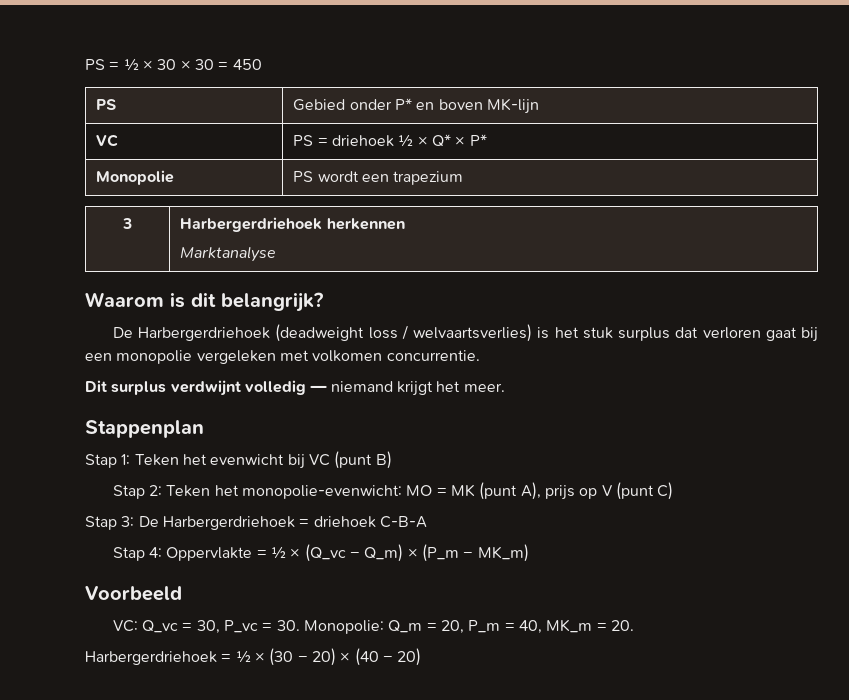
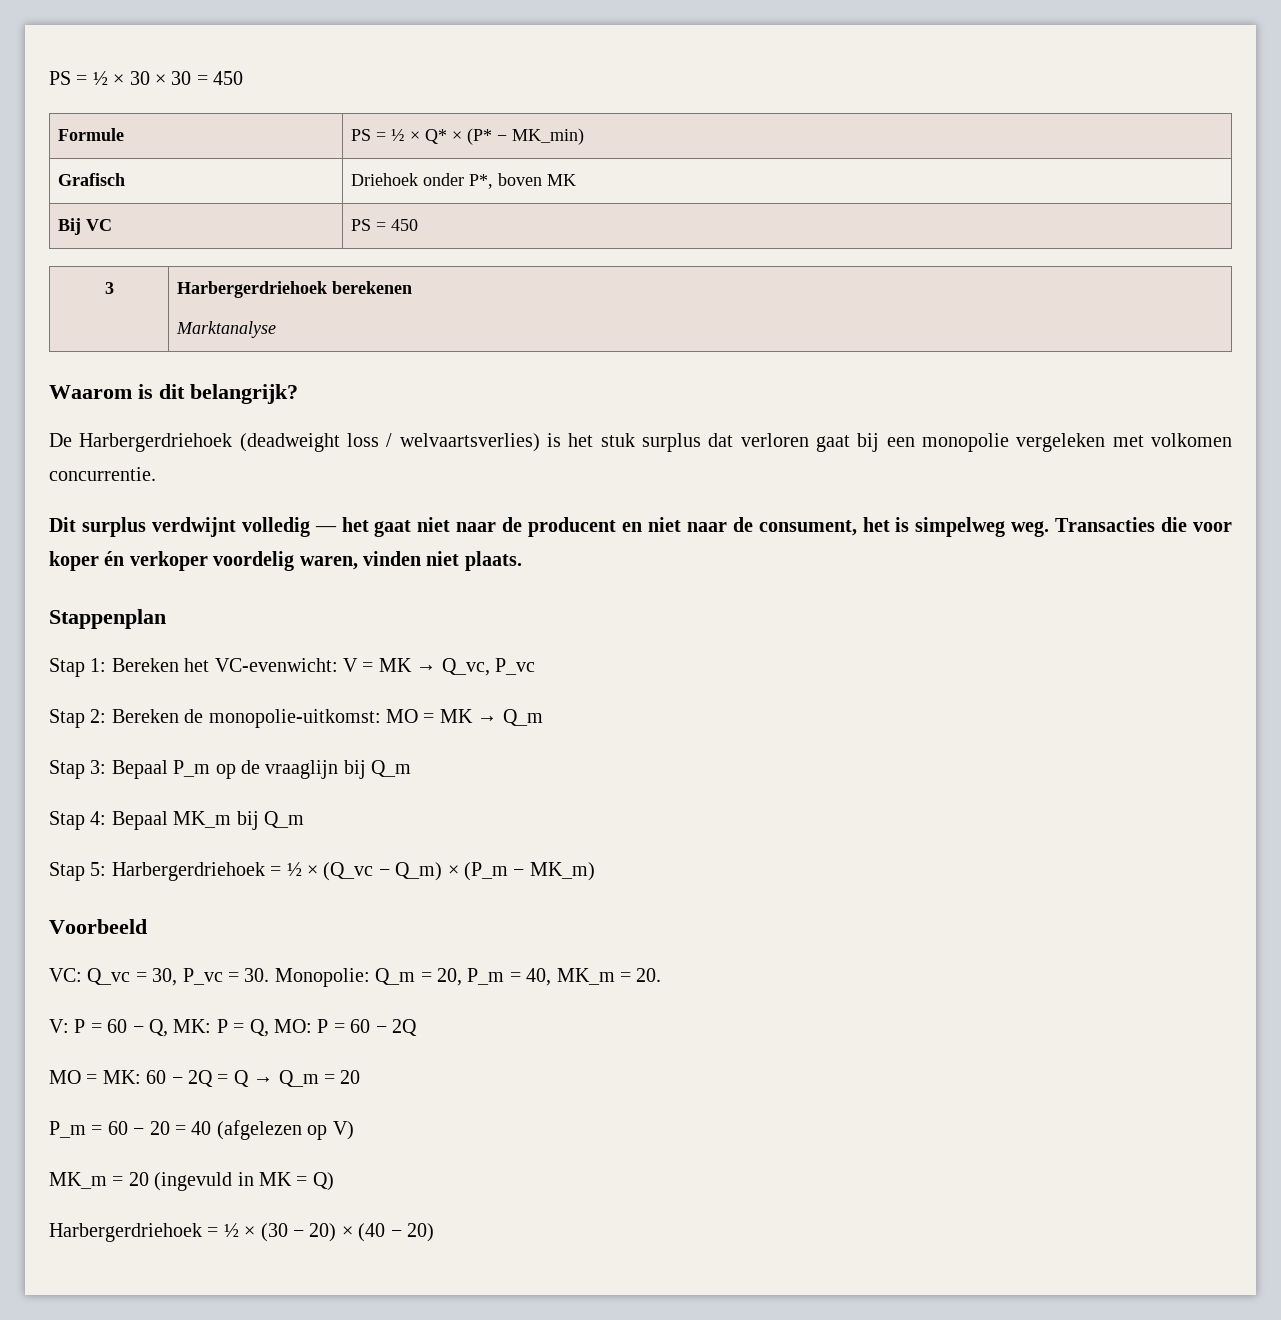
- PS | Gebied onder P* en boven MK-lijn
- VC | PS = driehoek ½ × Q* × P*
- Monopolie | PS wordt een trapezium
+ Formule | PS = ½ × Q* × (P* − MK_min)
+ Grafisch | Driehoek onder P*, boven MK
+ Bij VC | PS = 450
- 3 | Harbergerdriehoek herkennen
+ 3 | Harbergerdriehoek berekenen
- Dit surplus verdwijnt volledig — niemand krijgt het meer.
+ Dit surplus verdwijnt volledig — het gaat niet naar de producent en niet naar de consument, het is simpelweg weg. Transacties die voor koper én verkoper voordelig waren, vinden niet plaats.
  Stappenplan
- Stap 1: Teken het evenwicht bij VC (punt B)
- Stap 2: Teken het monopolie-evenwicht: MO = MK (punt A), prijs op V (punt C)
- Stap 3: De Harbergerdriehoek = driehoek C-B-A
- Stap 4: Oppervlakte = ½ × (Q_vc − Q_m) × (P_m − MK_m)
+ Stap 1: Bereken het VC-evenwicht: V = MK → Q_vc, P_vc
+ Stap 2: Bereken de monopolie-uitkomst: MO = MK → Q_m
+ Stap 3: Bepaal P_m op de vraaglijn bij Q_m
+ Stap 4: Bepaal MK_m bij Q_m
+ Stap 5: Harbergerdriehoek = ½ × (Q_vc − Q_m) × (P_m − MK_m)
+ V: P = 60 − Q, MK: P = Q, MO: P = 60 − 2Q
+ MO = MK: 60 − 2Q = Q → Q_m = 20
+ P_m = 60 − 20 = 40 (afgelezen op V)
+ MK_m = 20 (ingevuld in MK = Q)

